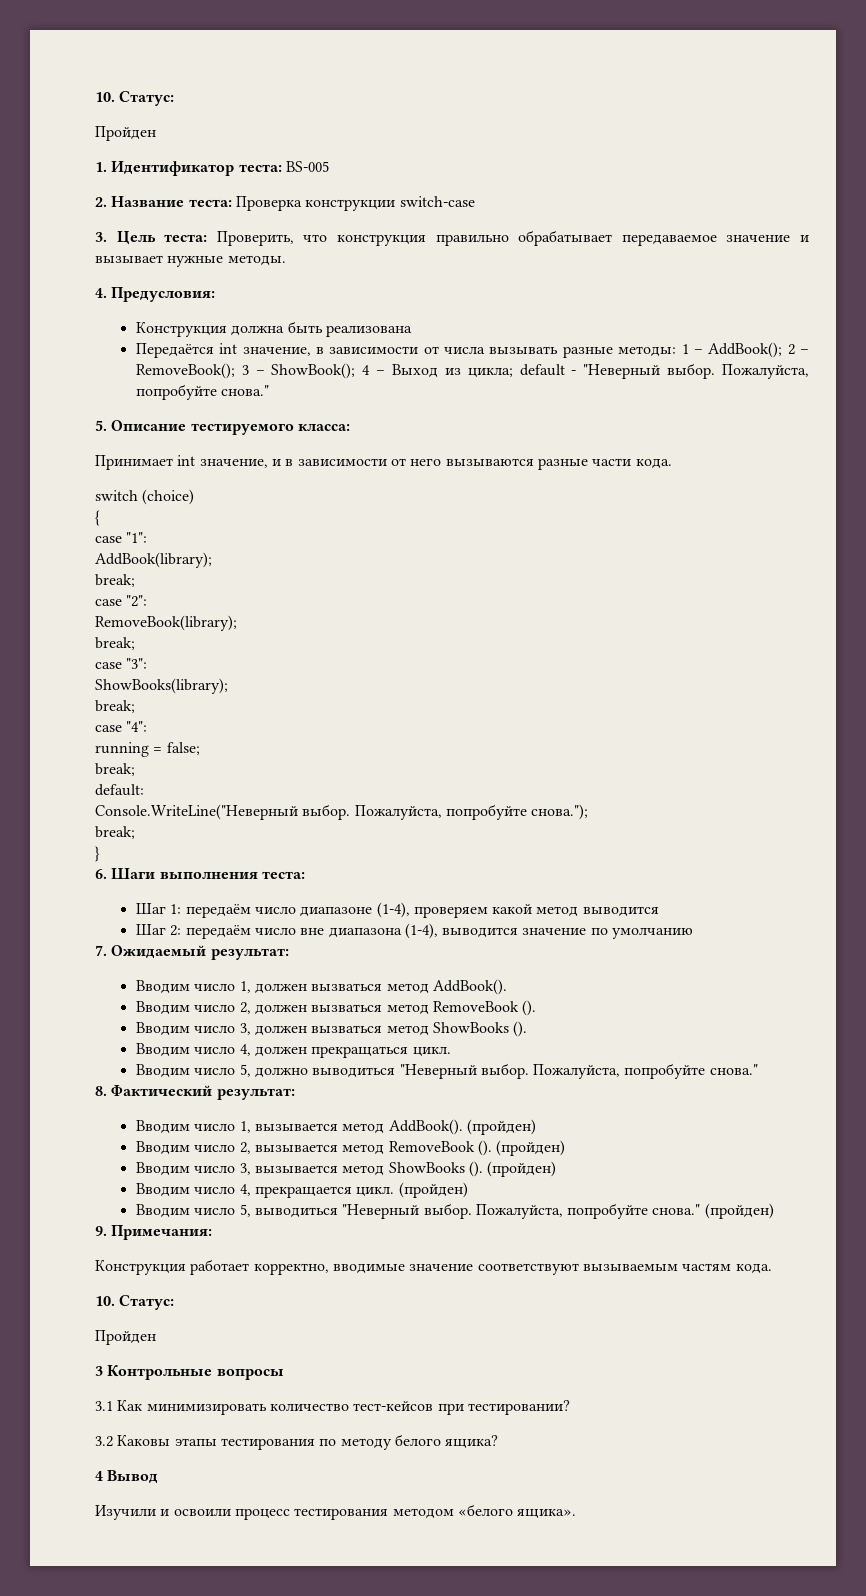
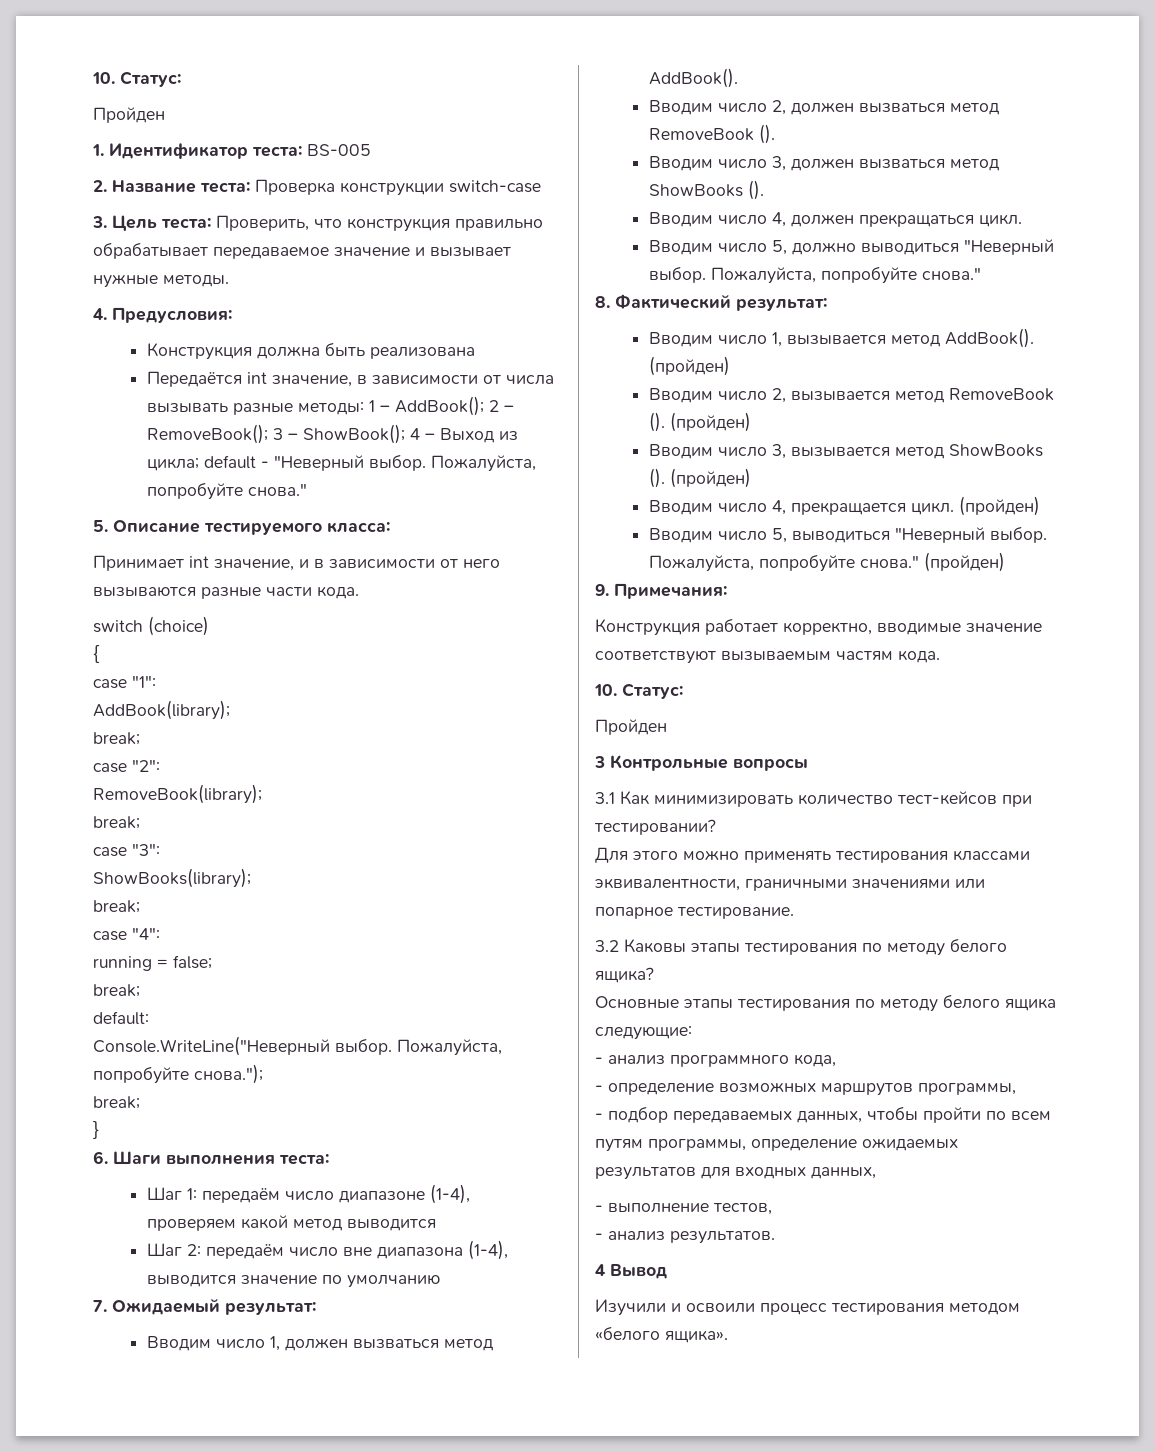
+ Для этого можно применять тестирования классами эквивалентности, граничными значениями или попарное тестирование.
+ Основные этапы тестирования по методу белого ящика следующие:
+ - анализ программного кода,
+ - определение возможных маршрутов программы,
+ - подбор передаваемых данных, чтобы пройти по всем путям программы, определение ожидаемых результатов для входных данных,
+ - выполнение тестов,
+ - анализ результатов.

